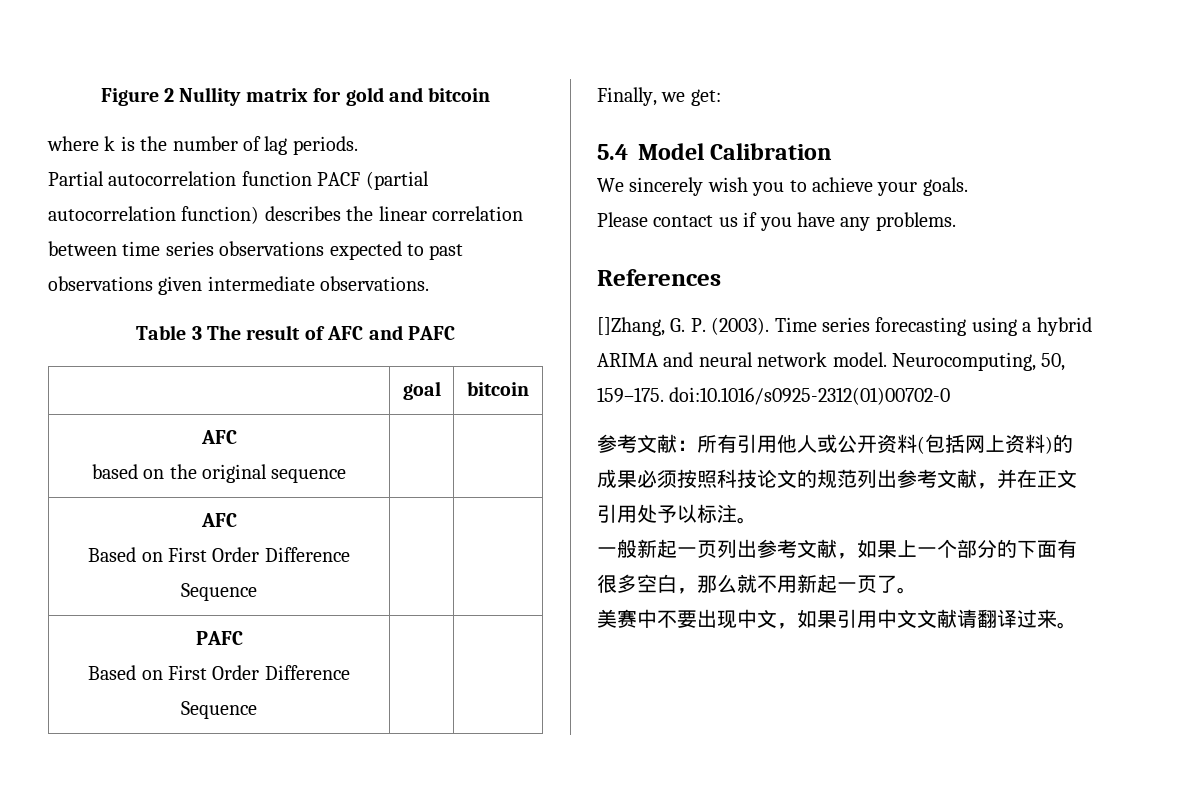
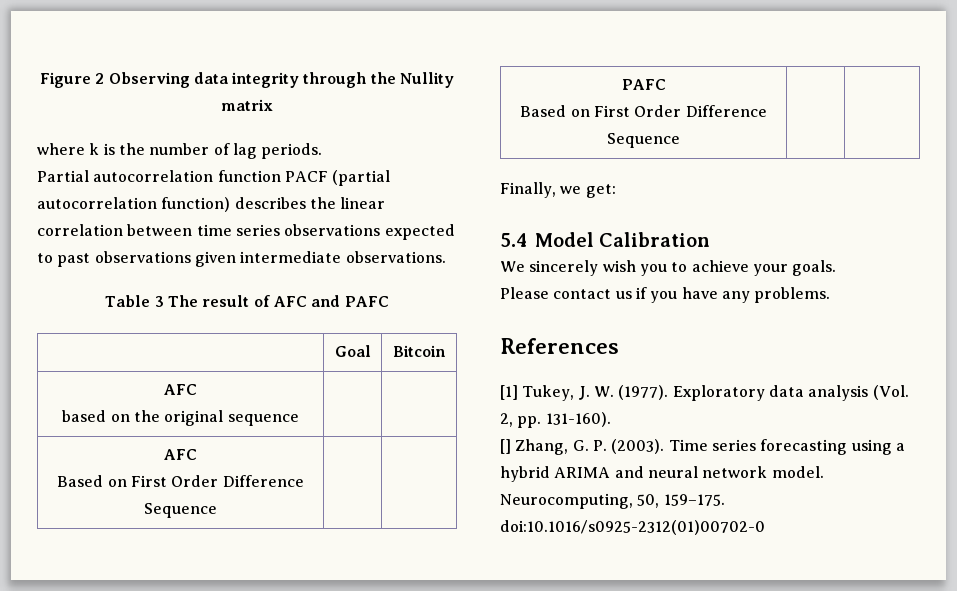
- Figure 2 Nullity matrix for gold and bitcoin
+ Figure 2 Observing data integrity through the Nullity matrix
- | goal | bitcoin
+ | Goal | Bitcoin
- []Zhang, G. P. (2003).
+ [1] Tukey, J. W. (1977). Exploratory data analysis (Vol. 2, pp. 131-160).
+ [] Zhang, G. P. (2003).
- 参考文献：所有引用他人或公开资料(包括网上资料)的成果必须按照科技论文的规范列出参考文献，并在正文引用处予以标注。
- 一般新起一页列出参考文献，如果上一个部分的下面有很多空白，那么就不用新起一页了。
- 美赛中不要出现中文，如果引用中文文献请翻译过来。

